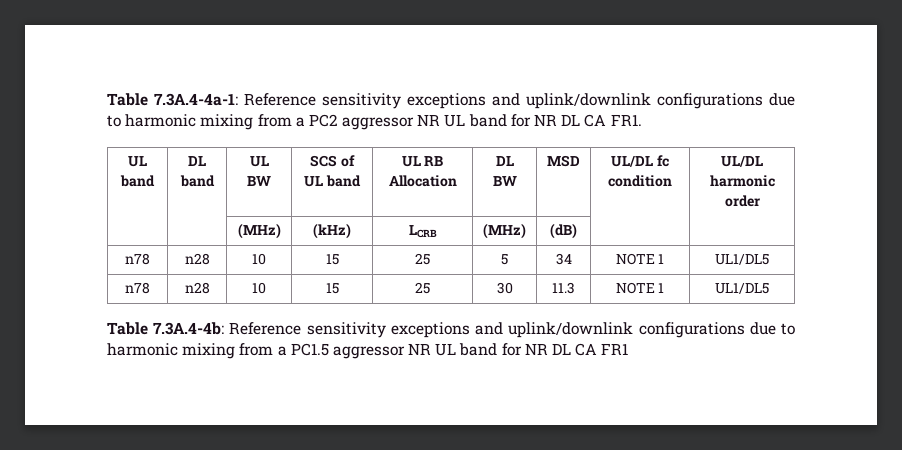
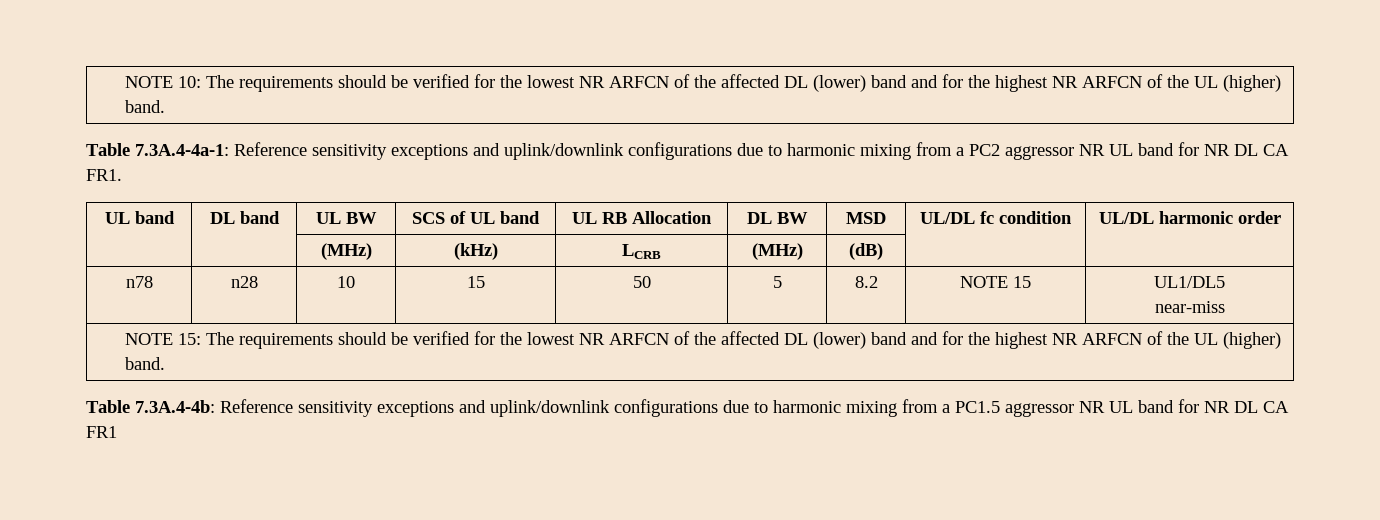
+ NOTE 10: The requirements should be verified for the lowest NR ARFCN of the affected DL (lower) band and for the highest NR ARFCN of the UL (higher) band.
- n78 | n28 | 10 | 15 | 25 | 5 | 34 | NOTE 1 | UL1/DL5
- n78 | n28 | 10 | 15 | 25 | 30 | 11.3 | NOTE 1 | UL1/DL5
+ n78 | n28 | 10 | 15 | 50 | 5 | 8.2 | NOTE 15 | UL1/DL5
+ near-miss
+ NOTE 15: The requirements should be verified for the lowest NR ARFCN of the affected DL (lower) band and for the highest NR ARFCN of the UL (higher) band.

